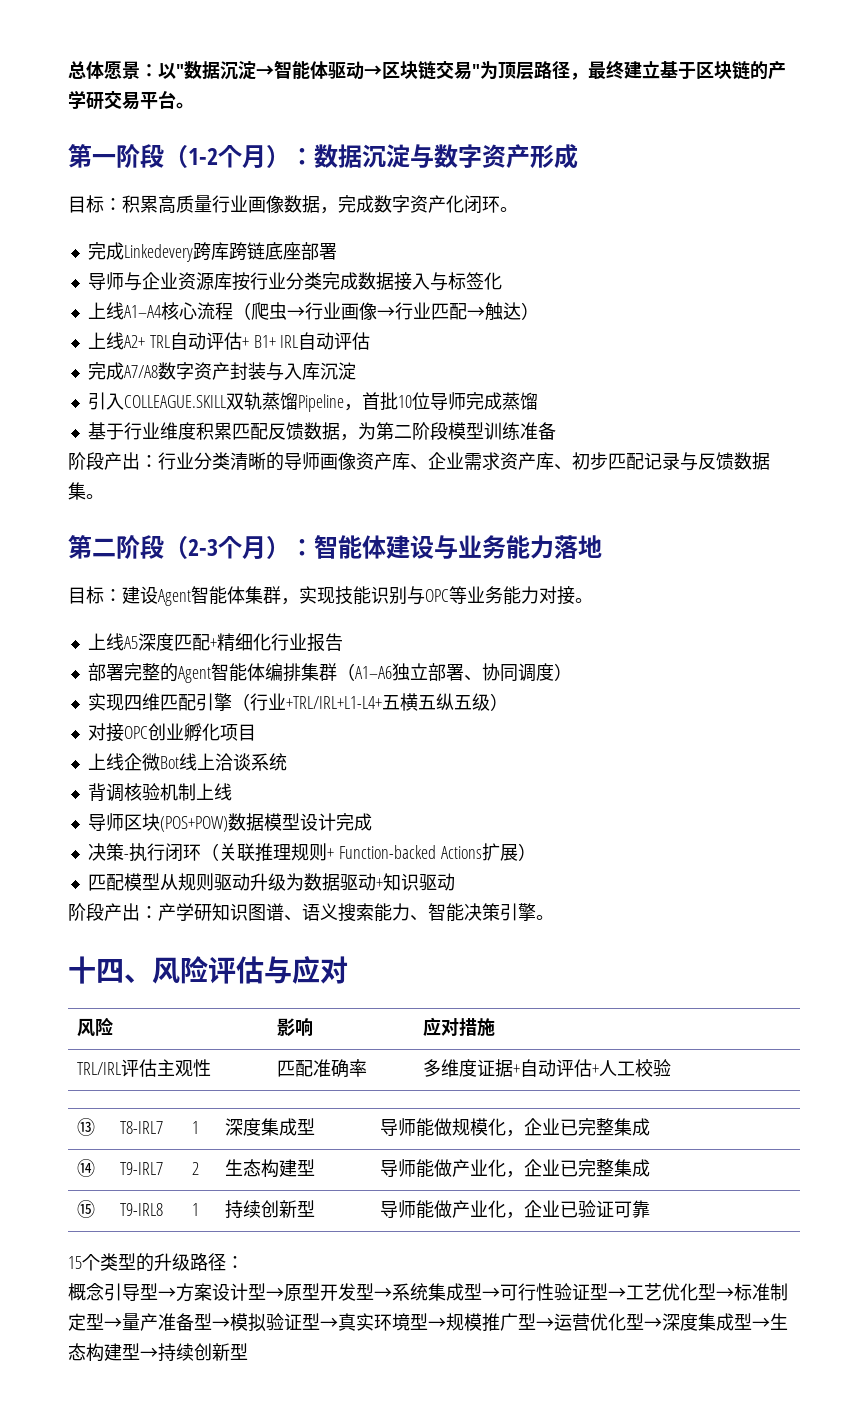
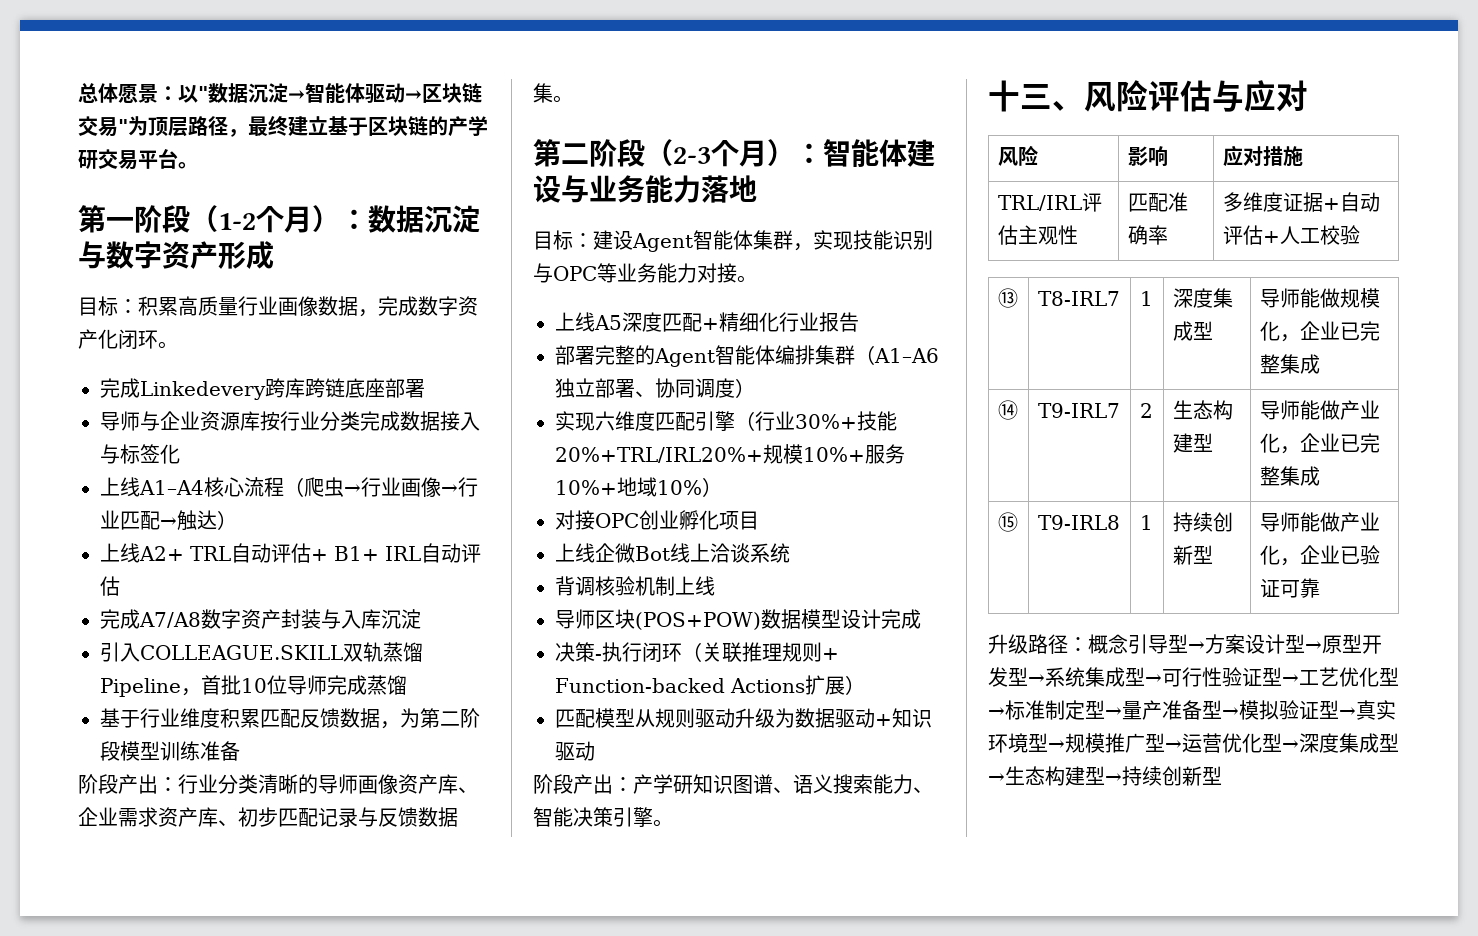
- 实现四维匹配引擎（行业+TRL/IRL+L1-L4+五横五纵五级）
+ 实现六维度匹配引擎（行业30%+技能20%+TRL/IRL20%+规模10%+服务10%+地域10%）
- 十四、风险评估与应对
+ 十三、风险评估与应对
- 15个类型的升级路径：
- 概念引导型→方案设计型→原型开发型→系统集成型→可行性验证型→工艺优化型→标准制定型→量产准备型→模拟验证型→真实环境型→规模推广型→运营优化型→深度集成型→生态构建型→持续创新型
+ 升级路径：概念引导型→方案设计型→原型开发型→系统集成型→可行性验证型→工艺优化型→标准制定型→量产准备型→模拟验证型→真实环境型→规模推广型→运营优化型→深度集成型→生态构建型→持续创新型

